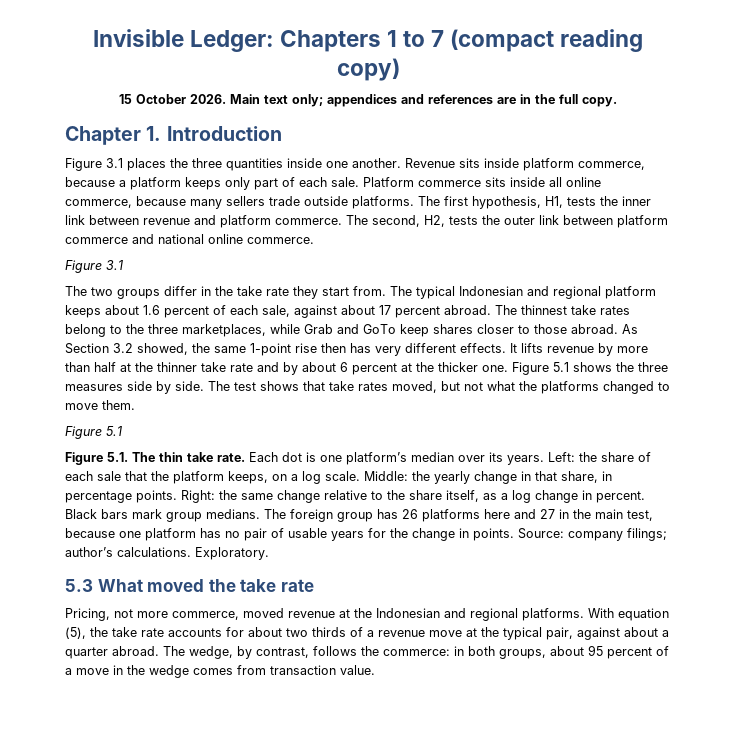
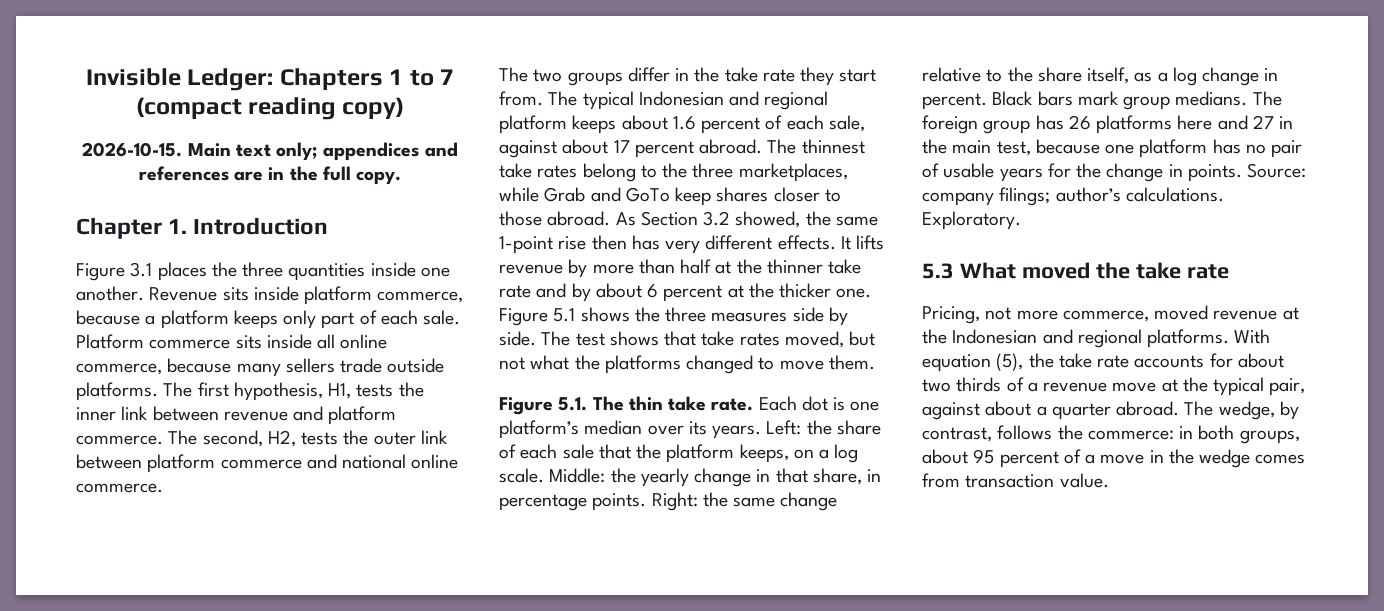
- 15 October 2026.
+ 2026-10-15.
  The second, H2, tests the outer link between platform commerce and national online commerce.
- Figure 3.1
  The test shows that take rates moved, but not what the platforms changed to move them.
- Figure 5.1

